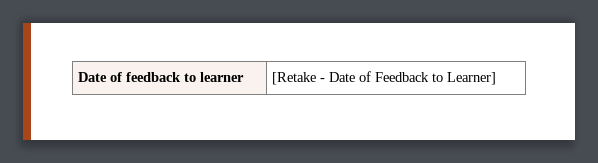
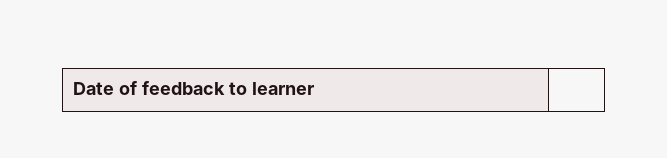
- Date of feedback to learner | [Retake - Date of Feedback to Learner]
+ Date of feedback to learner |

